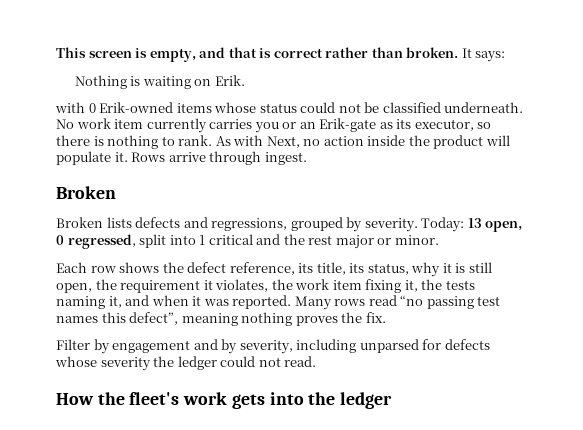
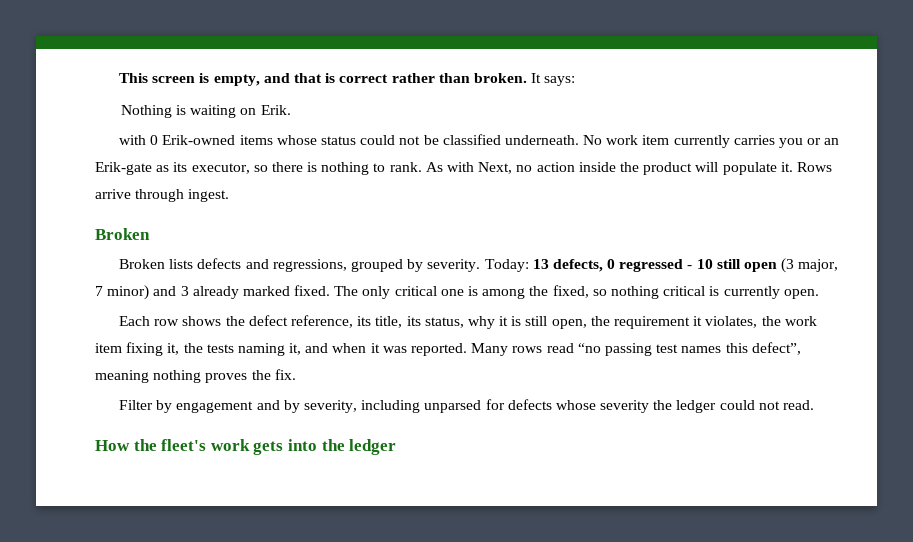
- Today: 13 open, 0 regressed, split into 1 critical and the rest major or minor.
+ Today: 13 defects, 0 regressed - 10 still open (3 major, 7 minor) and 3 already marked fixed. The only critical one is among the fixed, so nothing critical is currently open.

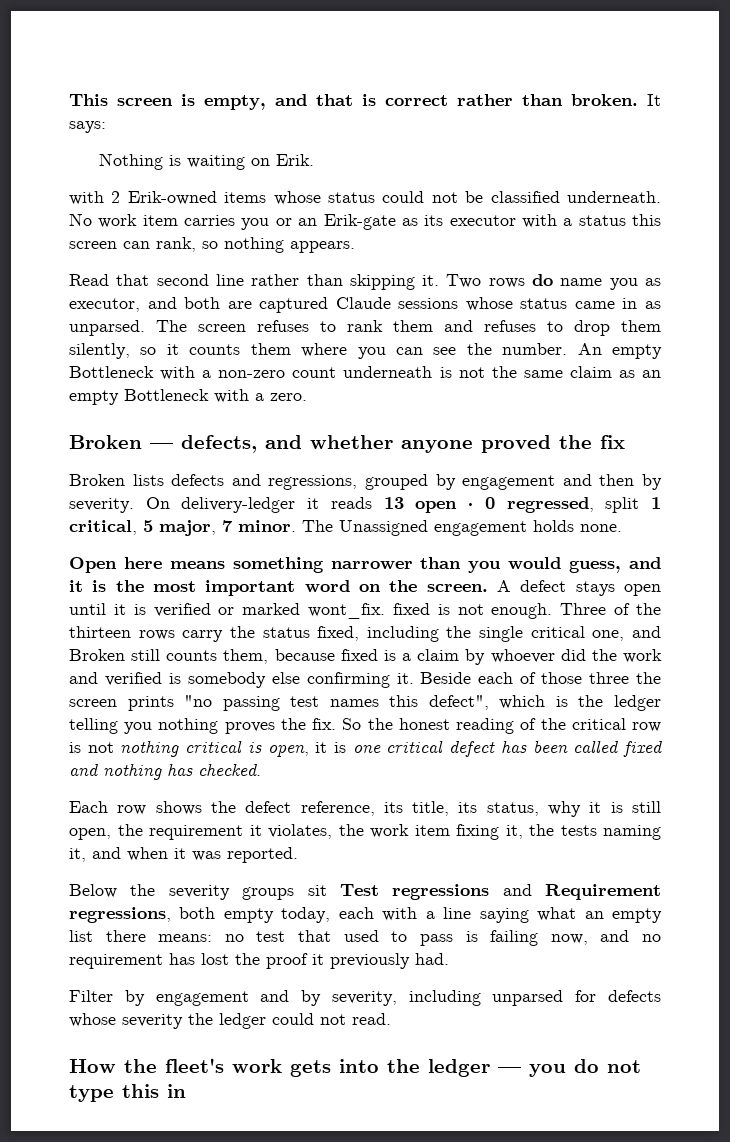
- with 0 Erik-owned items whose status could not be classified underneath.
+ with 2 Erik-owned items whose status could not be classified underneath.
- No work item currently carries you or an Erik-gate as its executor, so there is nothing to rank. As with Next, no action inside the product will populate it. Rows arrive through ingest.
- Broken
+ No work item carries you or an Erik-gate as its executor with a status this screen can rank, so nothing appears.
+ Read that second line rather than skipping it. Two rows do name you as executor, and both are captured Claude sessions whose status came in as unparsed. The screen refuses to rank them and refuses to drop them silently, so it counts them where you can see the number. An empty Bottleneck with a non-zero count underneath is not the same claim as an empty Bottleneck with a zero.
+ Broken — defects, and whether anyone proved the fix
- Broken lists defects and regressions, grouped by severity. Today: 13 defects, 0 regressed - 10 still open (3 major, 7 minor) and 3 already marked fixed. The only critical one is among the fixed, so nothing critical is currently open.
+ Broken lists defects and regressions, grouped by engagement and then by severity. On delivery-ledger it reads 13 open · 0 regressed, split 1 critical, 5 major, 7 minor. The Unassigned engagement holds none.
+ Open here means something narrower than you would guess, and it is the most important word on the screen. A defect stays open until it is verified or marked wont_fix. fixed is not enough. Three of the thirteen rows carry the status fixed, including the single critical one, and Broken still counts them, because fixed is a claim by whoever did the work and verified is somebody else confirming it. Beside each of those three the screen prints "no passing test names this defect", which is the ledger telling you nothing proves the fix. So the honest reading of the critical row is not nothing critical is open, it is one critical defect has been called fixed and nothing has checked.
- Each row shows the defect reference, its title, its status, why it is still open, the requirement it violates, the work item fixing it, the tests naming it, and when it was reported. Many rows read “no passing test names this defect”, meaning nothing proves the fix.
+ Each row shows the defect reference, its title, its status, why it is still open, the requirement it violates, the work item fixing it, the tests naming it, and when it was reported.
+ Below the severity groups sit Test regressions and Requirement regressions, both empty today, each with a line saying what an empty list there means: no test that used to pass is failing now, and no requirement has lost the proof it previously had.
- How the fleet's work gets into the ledger
+ How the fleet's work gets into the ledger — you do not type this in

